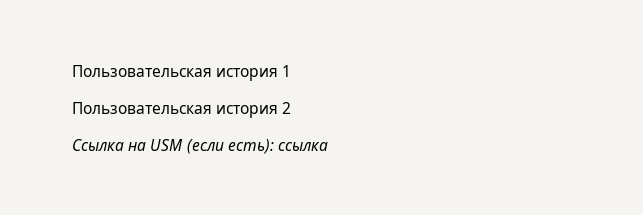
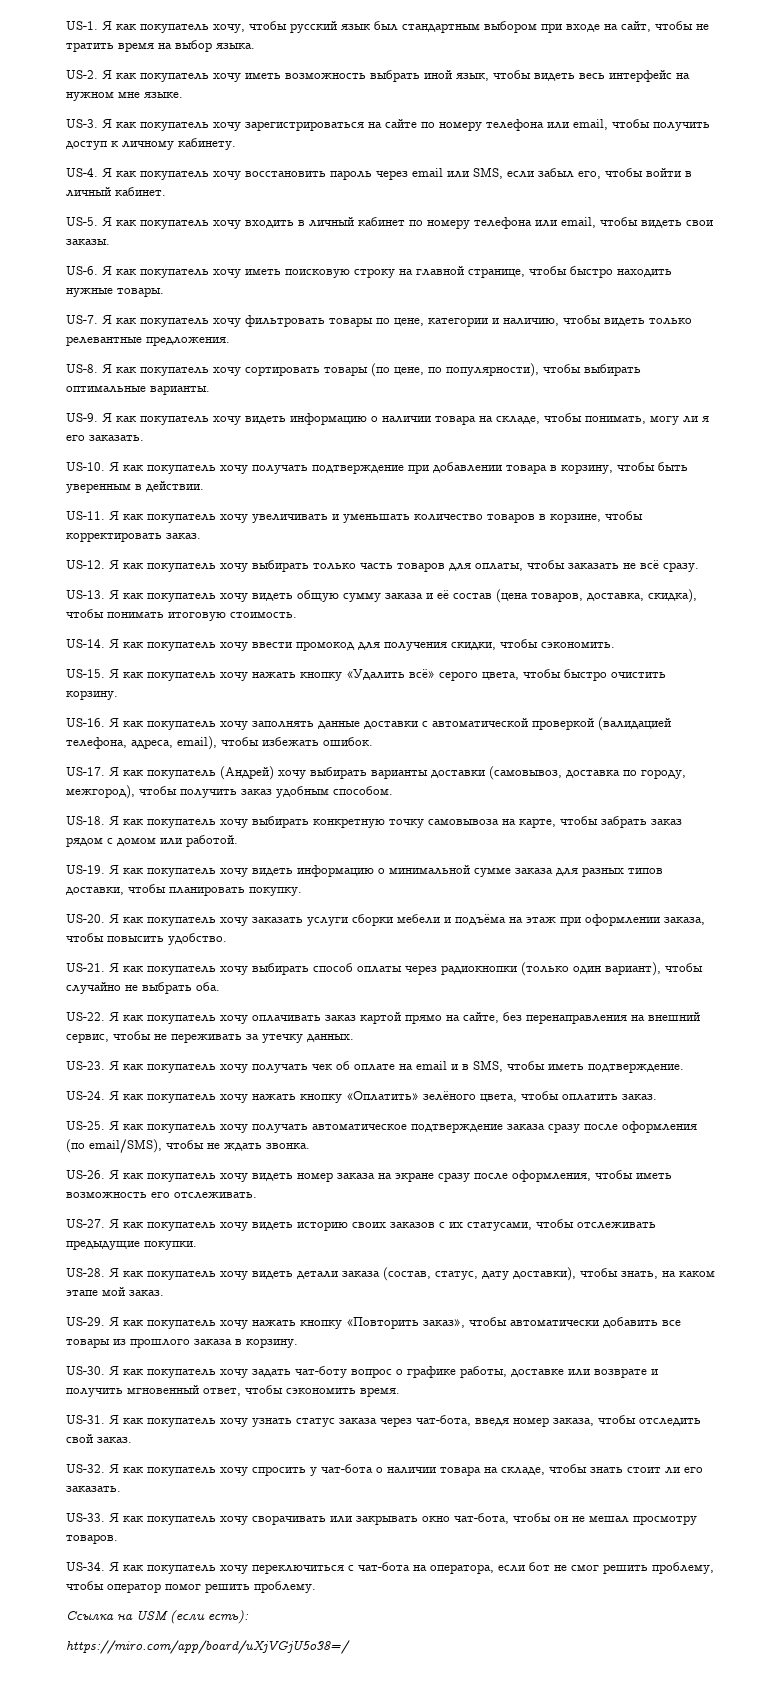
- Пользовательская история 1
- Пользовательская история 2
+ US-1. Я как покупатель хочу, чтобы русский язык был стандартным выбором при входе на сайт, чтобы не тратить время на выбор языка.
+ US-2. Я как покупатель хочу иметь возможность выбрать иной язык, чтобы видеть весь интерфейс на нужном мне языке.
+ US-3. Я как покупатель хочу зарегистрироваться на сайте по номеру телефона или email, чтобы получить доступ к личному кабинету.
+ US-4. Я как покупатель хочу восстановить пароль через email или SMS, если забыл его, чтобы войти в личный кабинет.
+ US-5. Я как покупатель хочу входить в личный кабинет по номеру телефона или email, чтобы видеть свои заказы.
+ US-6. Я как покупатель хочу иметь поисковую строку на главной странице, чтобы быстро находить нужные товары.
+ US-7. Я как покупатель хочу фильтровать товары по цене, категории и наличию, чтобы видеть только релевантные предложения.
+ US-8. Я как покупатель хочу сортировать товары (по цене, по популярности), чтобы выбирать оптимальные варианты.
+ US-9. Я как покупатель хочу видеть информацию о наличии товара на складе, чтобы понимать, могу ли я его заказать.
+ US-10. Я как покупатель хочу получать подтверждение при добавлении товара в корзину, чтобы быть уверенным в действии.
+ US-11. Я как покупатель хочу увеличивать и уменьшать количество товаров в корзине, чтобы корректировать заказ.
+ US-12. Я как покупатель хочу выбирать только часть товаров для оплаты, чтобы заказать не всё сразу.
+ US-13. Я как покупатель хочу видеть общую сумму заказа и её состав (цена товаров, доставка, скидка), чтобы понимать итоговую стоимость.
+ US-14. Я как покупатель хочу ввести промокод для получения скидки, чтобы сэкономить.
+ US-15. Я как покупатель хочу нажать кнопку «Удалить всё» серого цвета, чтобы быстро очистить корзину.
+ US-16. Я как покупатель хочу заполнять данные доставки с автоматической проверкой (валидацией телефона, адреса, email), чтобы избежать ошибок.
+ US-17. Я как покупатель (Андрей) хочу выбирать варианты доставки (самовывоз, доставка по городу, межгород), чтобы получить заказ удобным способом.
+ US-18. Я как покупатель хочу выбирать конкретную точку самовывоза на карте, чтобы забрать заказ рядом с домом или работой.
+ US-19. Я как покупатель хочу видеть информацию о минимальной сумме заказа для разных типов доставки, чтобы планировать покупку.
+ US-20. Я как покупатель хочу заказать услуги сборки мебели и подъёма на этаж при оформлении заказа, чтобы повысить удобство.
+ US-21. Я как покупатель хочу выбирать способ оплаты через радиокнопки (только один вариант), чтобы случайно не выбрать оба.
+ US-22. Я как покупатель хочу оплачивать заказ картой прямо на сайте, без перенаправления на внешний сервис, чтобы не переживать за утечку данных.
+ US-23. Я как покупатель хочу получать чек об оплате на email и в SMS, чтобы иметь подтверждение.
+ US-24. Я как покупатель хочу нажать кнопку «Оплатить» зелёного цвета, чтобы оплатить заказ.
+ US-25. Я как покупатель хочу получать автоматическое подтверждение заказа сразу после оформления (по email/SMS), чтобы не ждать звонка.
+ US-26. Я как покупатель хочу видеть номер заказа на экране сразу после оформления, чтобы иметь возможность его отслеживать.
+ US-27. Я как покупатель хочу видеть историю своих заказов с их статусами, чтобы отслеживать предыдущие покупки.
+ US-28. Я как покупатель хочу видеть детали заказа (состав, статус, дату доставки), чтобы знать, на каком этапе мой заказ.
+ US-29. Я как покупатель хочу нажать кнопку «Повторить заказ», чтобы автоматически добавить все товары из прошлого заказа в корзину.
+ US-30. Я как покупатель хочу задать чат-боту вопрос о графике работы, доставке или возврате и получить мгновенный ответ, чтобы сэкономить время.
+ US-31. Я как покупатель хочу узнать статус заказа через чат-бота, введя номер заказа, чтобы отследить свой заказ.
+ US-32. Я как покупатель хочу спросить у чат-бота о наличии товара на складе, чтобы знать стоит ли его заказать.
+ US-33. Я как покупатель хочу сворачивать или закрывать окно чат-бота, чтобы он не мешал просмотру товаров.
+ US-34. Я как покупатель хочу переключиться с чат-бота на оператора, если бот не смог решить проблему, чтобы оператор помог решить проблему.
- Ссылка на USM (если есть): ссылка
+ Ссылка на USM (если есть):
+ https://miro.com/app/board/uXjVGjU5o38=/

